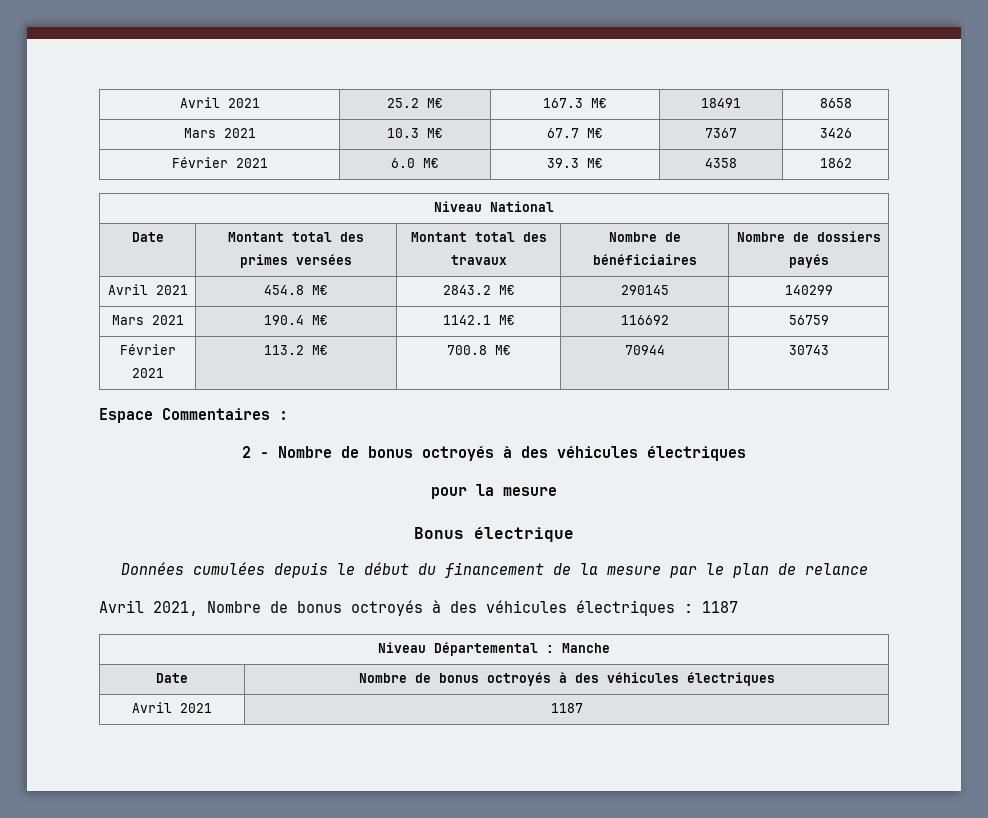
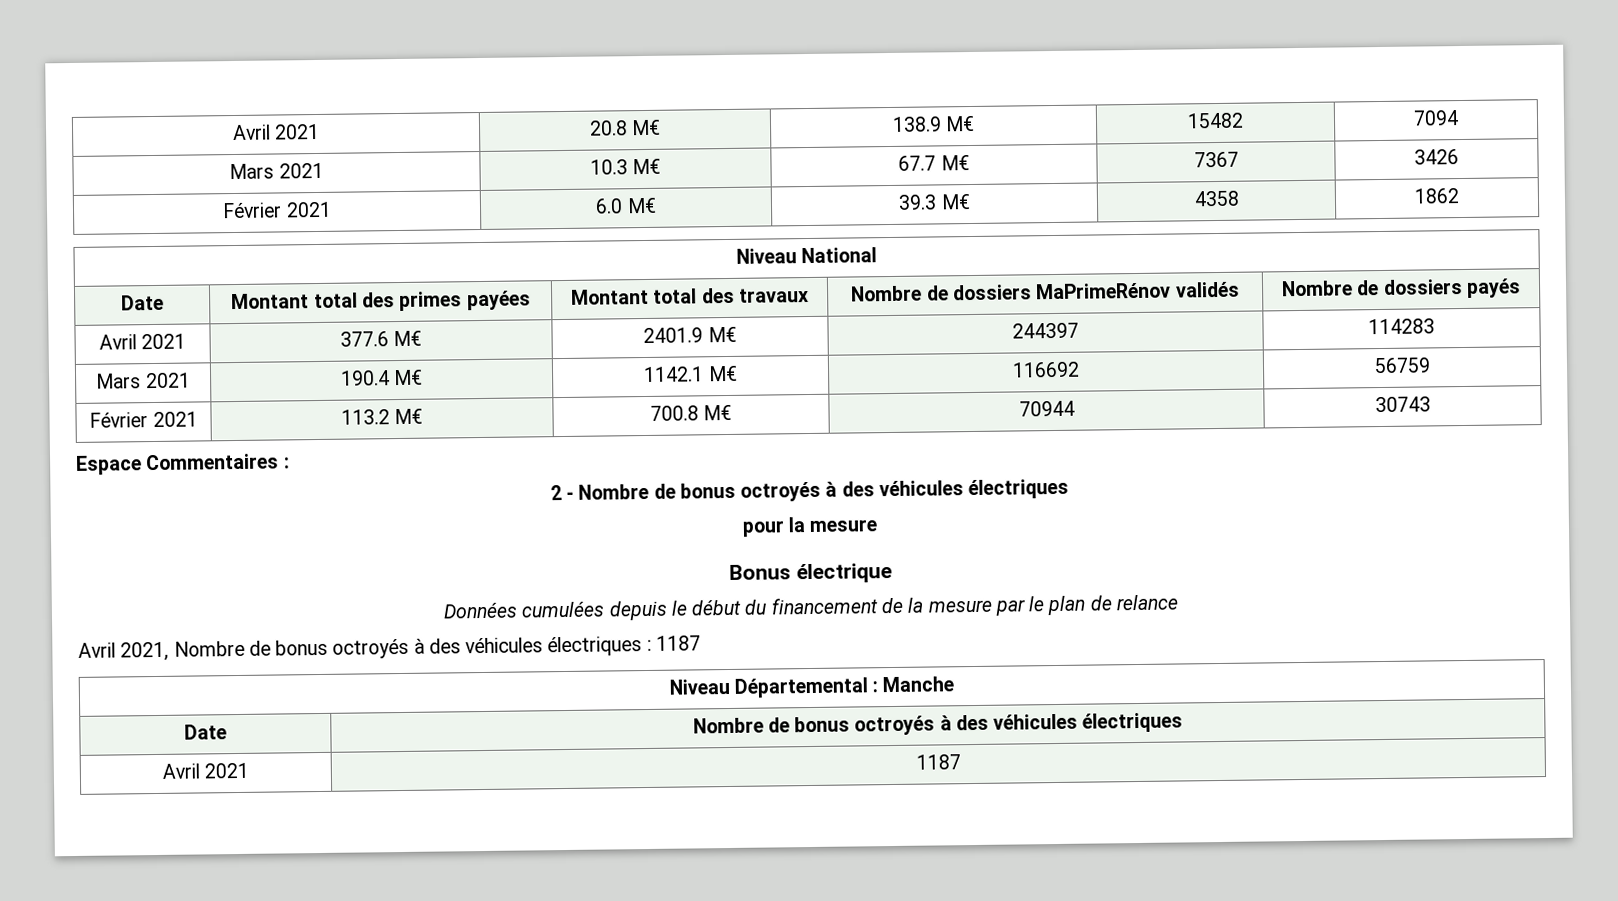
- Avril 2021 | 25.2 M€ | 167.3 M€ | 18491 | 8658
+ Avril 2021 | 20.8 M€ | 138.9 M€ | 15482 | 7094
- Date | Montant total des primes versées | Montant total des travaux | Nombre de bénéficiaires | Nombre de dossiers payés
+ Date | Montant total des primes payées | Montant total des travaux | Nombre de dossiers MaPrimeRénov validés | Nombre de dossiers payés
- Avril 2021 | 454.8 M€ | 2843.2 M€ | 290145 | 140299
+ Avril 2021 | 377.6 M€ | 2401.9 M€ | 244397 | 114283

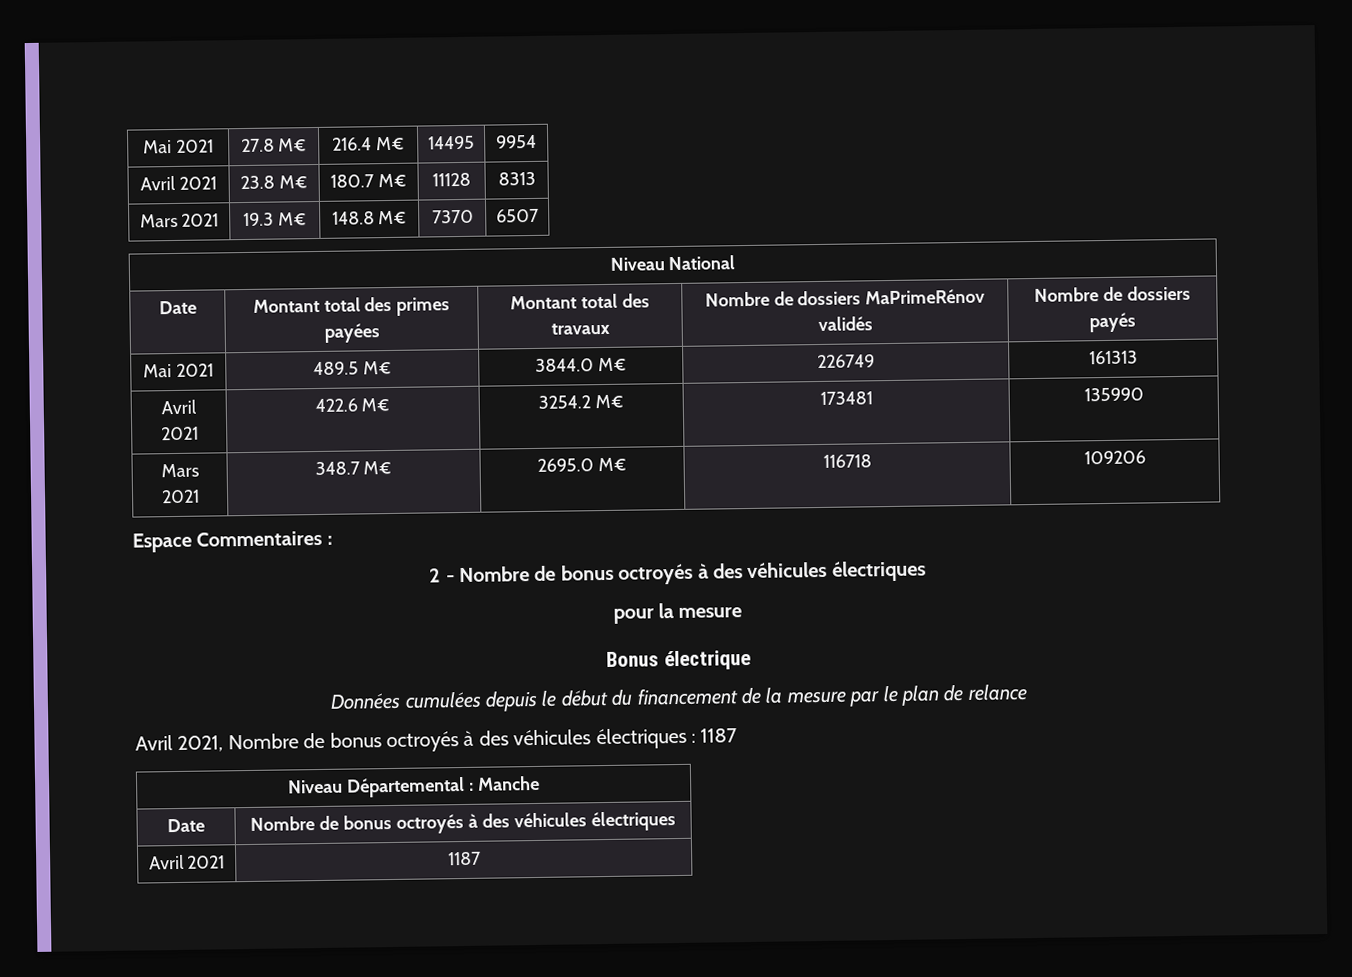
- Avril 2021 | 20.8 M€ | 138.9 M€ | 15482 | 7094
- Mars 2021 | 10.3 M€ | 67.7 M€ | 7367 | 3426
- Février 2021 | 6.0 M€ | 39.3 M€ | 4358 | 1862
+ Mai 2021 | 27.8 M€ | 216.4 M€ | 14495 | 9954
+ Avril 2021 | 23.8 M€ | 180.7 M€ | 11128 | 8313
+ Mars 2021 | 19.3 M€ | 148.8 M€ | 7370 | 6507
- Avril 2021 | 377.6 M€ | 2401.9 M€ | 244397 | 114283
- Mars 2021 | 190.4 M€ | 1142.1 M€ | 116692 | 56759
- Février 2021 | 113.2 M€ | 700.8 M€ | 70944 | 30743
+ Mai 2021 | 489.5 M€ | 3844.0 M€ | 226749 | 161313
+ Avril 2021 | 422.6 M€ | 3254.2 M€ | 173481 | 135990
+ Mars 2021 | 348.7 M€ | 2695.0 M€ | 116718 | 109206

